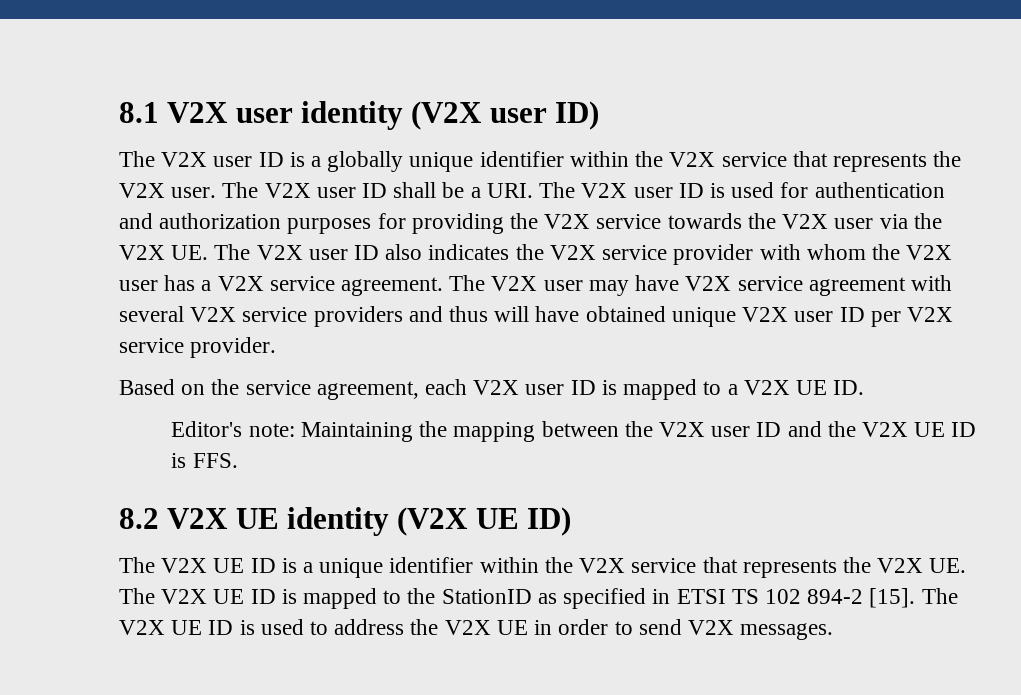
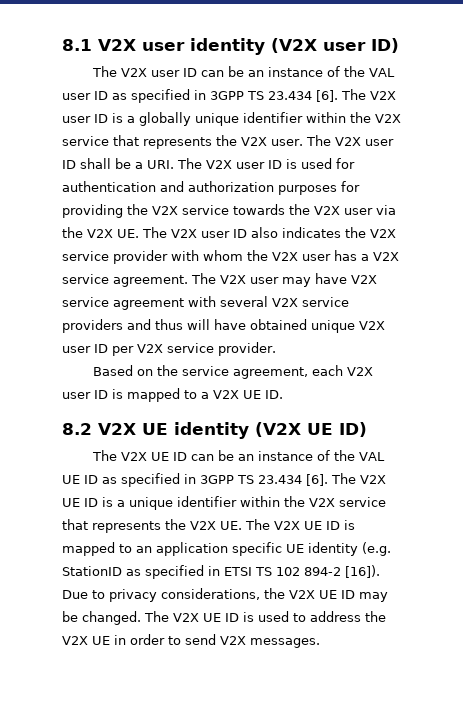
- The V2X user ID is a globally unique identifier within the V2X service that represents the V2X user.
+ The V2X user ID can be an instance of the VAL user ID as specified in 3GPP TS 23.434 [6]. The V2X user ID is a globally unique identifier within the V2X service that represents the V2X user.
- Editor's note: Maintaining the mapping between the V2X user ID and the V2X UE ID is FFS.
- The V2X UE ID is a unique identifier within the V2X service that represents the V2X UE. The V2X UE ID is mapped to the StationID as specified in ETSI TS 102 894-2 [15].
+ The V2X UE ID can be an instance of the VAL UE ID as specified in 3GPP TS 23.434 [6]. The V2X UE ID is a unique identifier within the V2X service that represents the V2X UE. The V2X UE ID is mapped to an application specific UE identity (e.g. StationID as specified in ETSI TS 102 894-2 [16]). Due to privacy considerations, the V2X UE ID may be changed.

